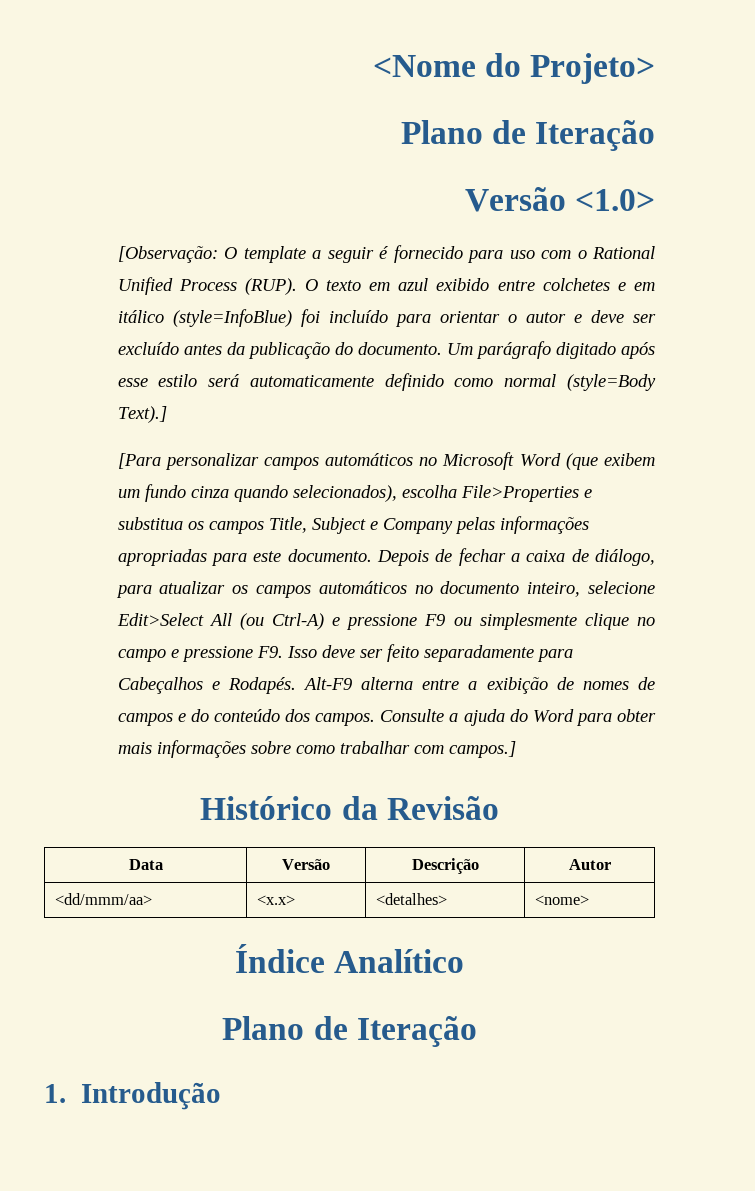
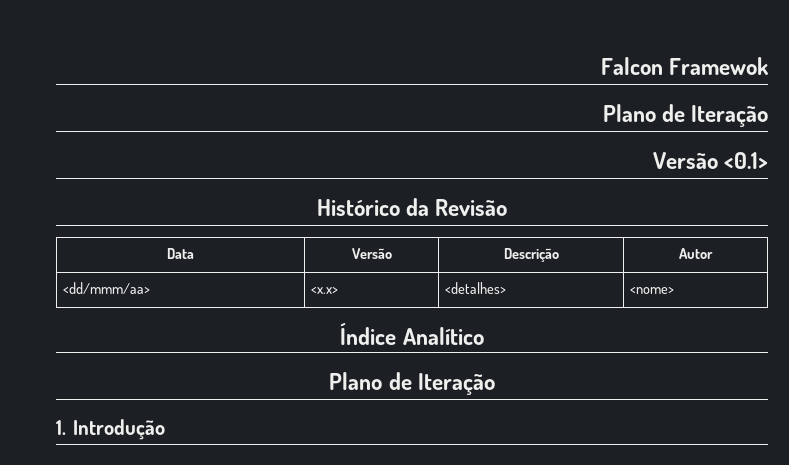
- <Nome do Projeto>
+ Falcon Framewok
- Versão <1.0>
- [Observação: O template a seguir é fornecido para uso com o Rational Unified Process (RUP). O texto em azul exibido entre colchetes e em itálico (style=InfoBlue) foi incluído para orientar o autor e deve ser excluído antes da publicação do documento. Um parágrafo digitado após esse estilo será automaticamente definido como normal (style=Body Text).]
- [Para personalizar campos automáticos no Microsoft Word (que exibem um fundo cinza quando selecionados), escolha File>Properties e substitua os campos Title, Subject e Company pelas informações apropriadas para este documento. Depois de fechar a caixa de diálogo, para atualizar os campos automáticos no documento inteiro, selecione Edit>Select All (ou Ctrl-A) e pressione F9 ou simplesmente clique no campo e pressione F9. Isso deve ser feito separadamente para Cabeçalhos e Rodapés. Alt-F9 alterna entre a exibição de nomes de campos e do conteúdo dos campos. Consulte a ajuda do Word para obter mais informações sobre como trabalhar com campos.]
+ Versão <0.1>

